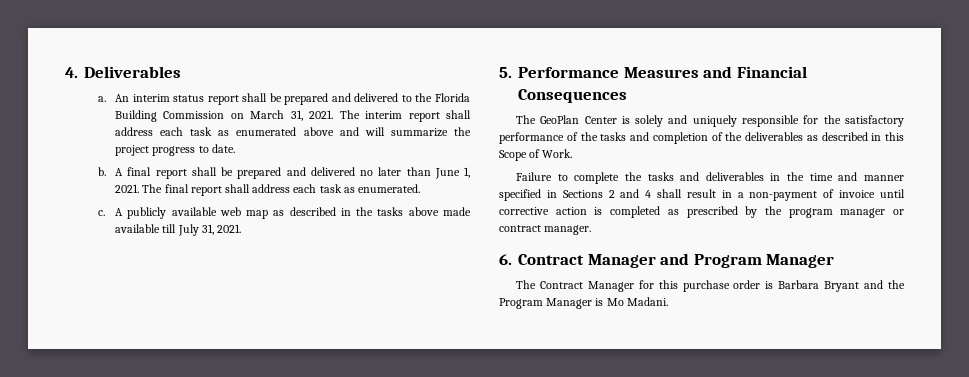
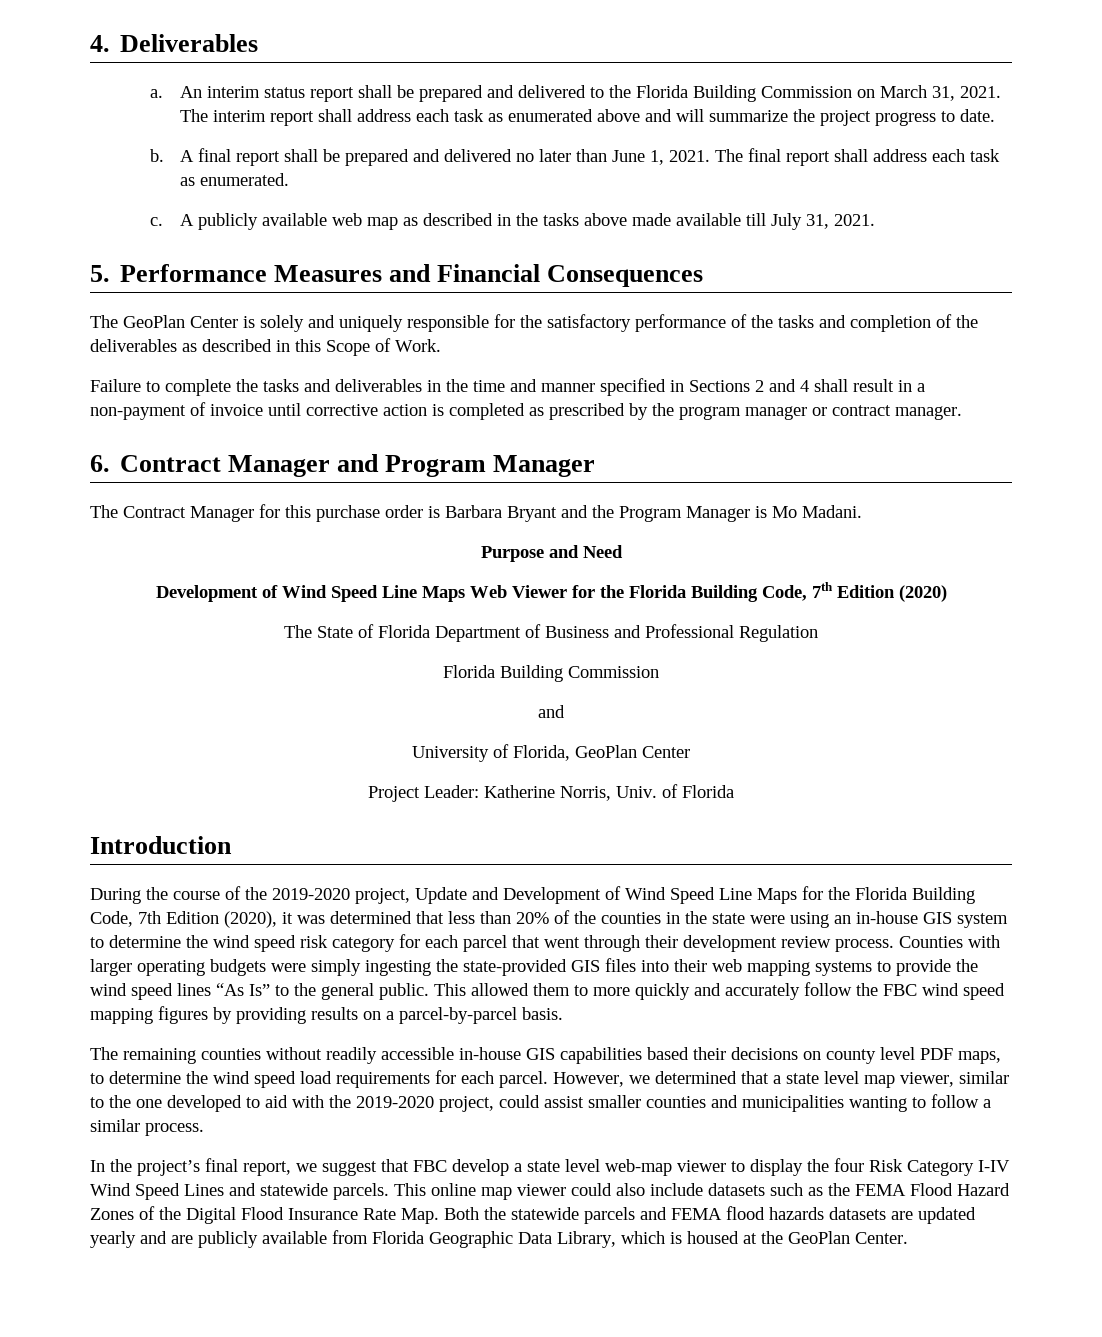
+ Purpose and Need
+ Development of Wind Speed Line Maps Web Viewer for the Florida Building Code, 7th Edition (2020)
+ The State of Florida Department of Business and Professional Regulation
+ Florida Building Commission
+ and
+ University of Florida, GeoPlan Center
+ Project Leader: Katherine Norris, Univ. of Florida
+ Introduction
+ During the course of the 2019-2020 project, Update and Development of Wind Speed Line Maps for the Florida Building Code, 7th Edition (2020), it was determined that less than 20% of the counties in the state were using an in-house GIS system to determine the wind speed risk category for each parcel that went through their development review process. Counties with larger operating budgets were simply ingesting the state-provided GIS files into their web mapping systems to provide the wind speed lines “As Is” to the general public. This allowed them to more quickly and accurately follow the FBC wind speed mapping figures by providing results on a parcel-by-parcel basis.
+ The remaining counties without readily accessible in-house GIS capabilities based their decisions on county level PDF maps, to determine the wind speed load requirements for each parcel. However, we determined that a state level map viewer, similar to the one developed to aid with the 2019-2020 project, could assist smaller counties and municipalities wanting to follow a similar process.
+ In the project’s final report, we suggest that FBC develop a state level web-map viewer to display the four Risk Category I-IV Wind Speed Lines and statewide parcels. This online map viewer could also include datasets such as the FEMA Flood Hazard Zones of the Digital Flood Insurance Rate Map. Both the statewide parcels and FEMA flood hazards datasets are updated yearly and are publicly available from Florida Geographic Data Library, which is housed at the GeoPlan Center.

